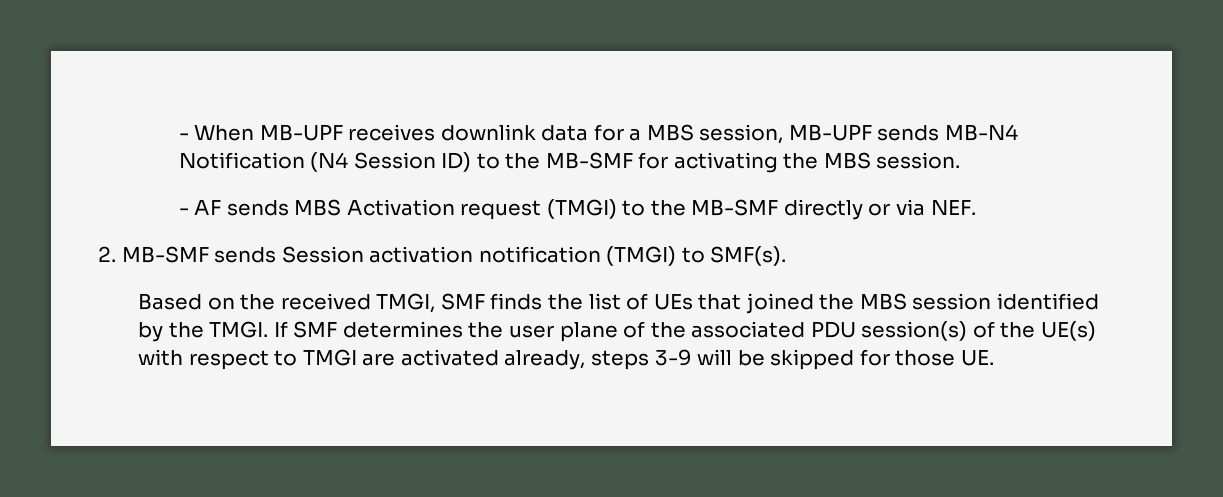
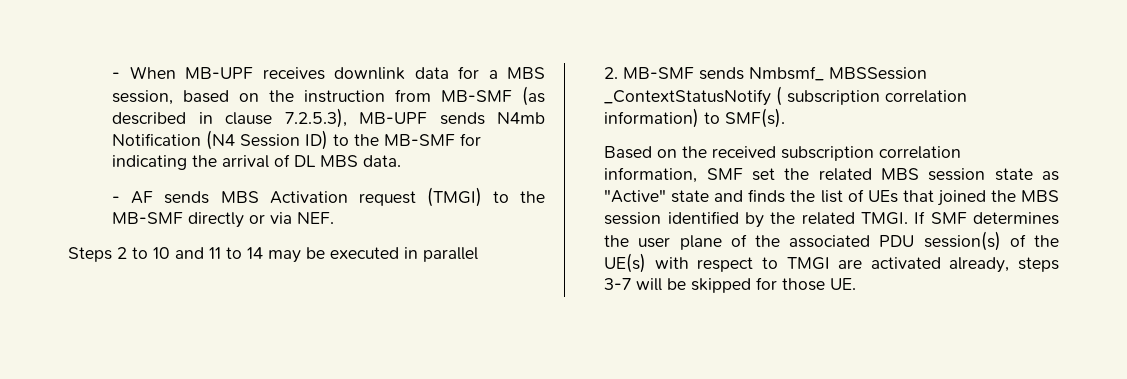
- - When MB-UPF receives downlink data for a MBS session, MB-UPF sends MB-N4 Notification (N4 Session ID) to the MB-SMF for activating the MBS session.
+ - When MB-UPF receives downlink data for a MBS session, based on the instruction from MB-SMF (as described in clause 7.2.5.3), MB-UPF sends N4mb Notification (N4 Session ID) to the MB-SMF for indicating the arrival of DL MBS data.
- 2. MB-SMF sends Session activation notification (TMGI) to SMF(s).
+ Steps 2 to 10 and 11 to 14 may be executed in parallel
+ 2. MB-SMF sends Nmbsmf_ MBSSession _ContextStatusNotify ( subscription correlation information) to SMF(s).
- Based on the received TMGI, SMF finds the list of UEs that joined the MBS session identified by the TMGI.
+ Based on the received subscription correlation information, SMF set the related MBS session state as "Active" state and finds the list of UEs that joined the MBS session identified by the related TMGI.
- If SMF determines the user plane of the associated PDU session(s) of the UE(s) with respect to TMGI are activated already, steps 3-9 will be skipped for those UE.
+ If SMF determines the user plane of the associated PDU session(s) of the UE(s) with respect to TMGI are activated already, steps 3-7 will be skipped for those UE.

